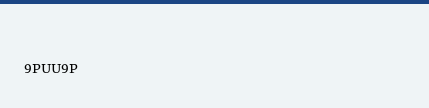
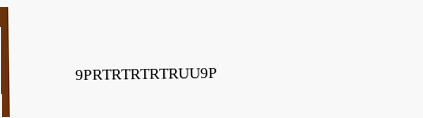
- 9PUU9P
+ 9PRTRTRTRTRUU9P

